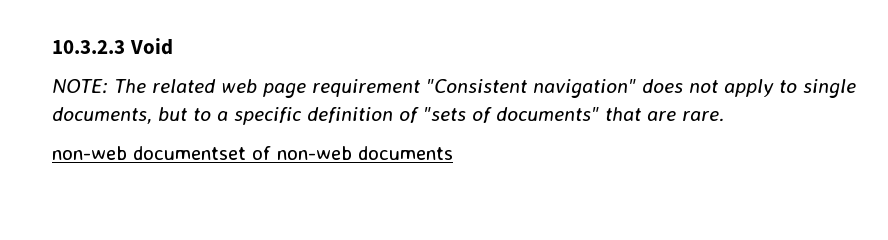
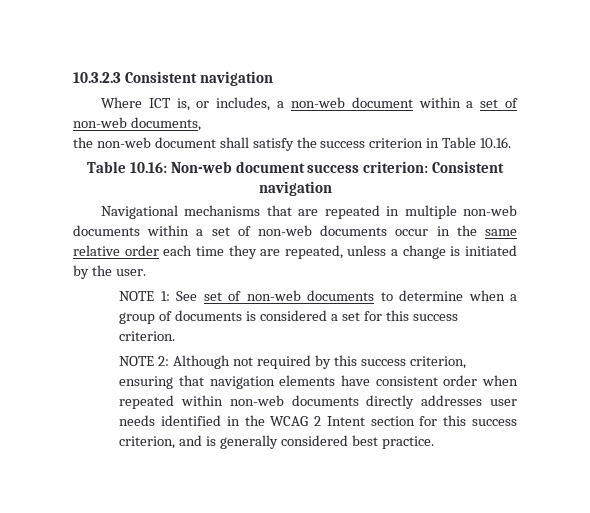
- 10.3.2.3 Void
- NOTE: The related web page requirement "Consistent navigation" does not apply to single documents, but to a specific definition of "sets of documents" that are rare.
- non-web documentset of non-web documents
+ 10.3.2.3 Consistent navigation
+ Where ICT is, or includes, a non-web document within a set of non-web documents,
+ the non-web document shall satisfy the success criterion in Table 10.16.
+ Table 10.16: Non-web document success criterion: Consistent navigation
+ Navigational mechanisms that are repeated in multiple non-web documents within a set of non-web documents occur in the same relative order each time they are repeated, unless a change is initiated by the user.
+ NOTE 1: See set of non-web documents to determine when a group of documents is considered a set for this success criterion.
+ NOTE 2: Although not required by this success criterion, ensuring that navigation elements have consistent order when repeated within non-web documents directly addresses user needs identified in the WCAG 2 Intent section for this success criterion, and is generally considered best practice.

